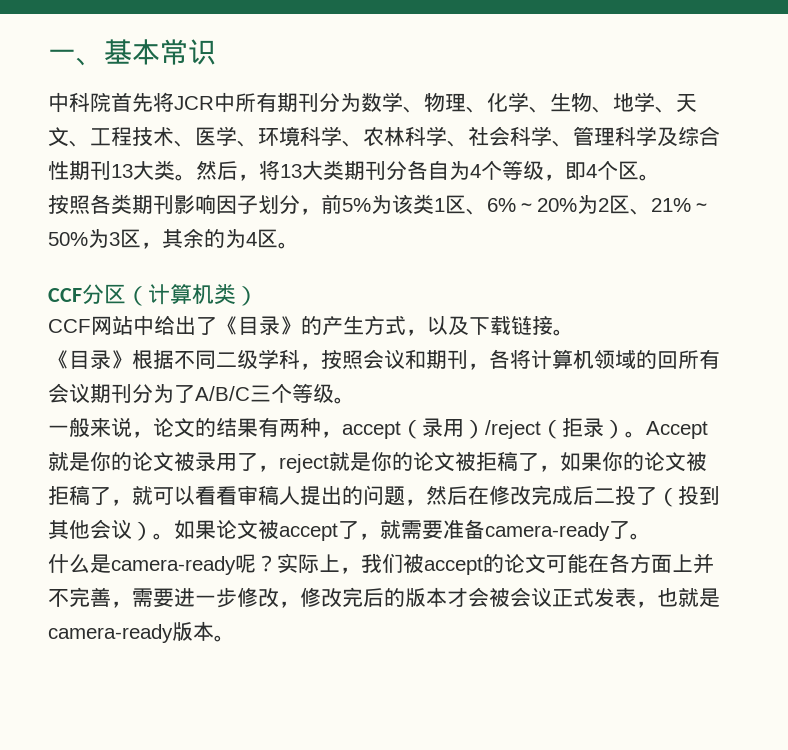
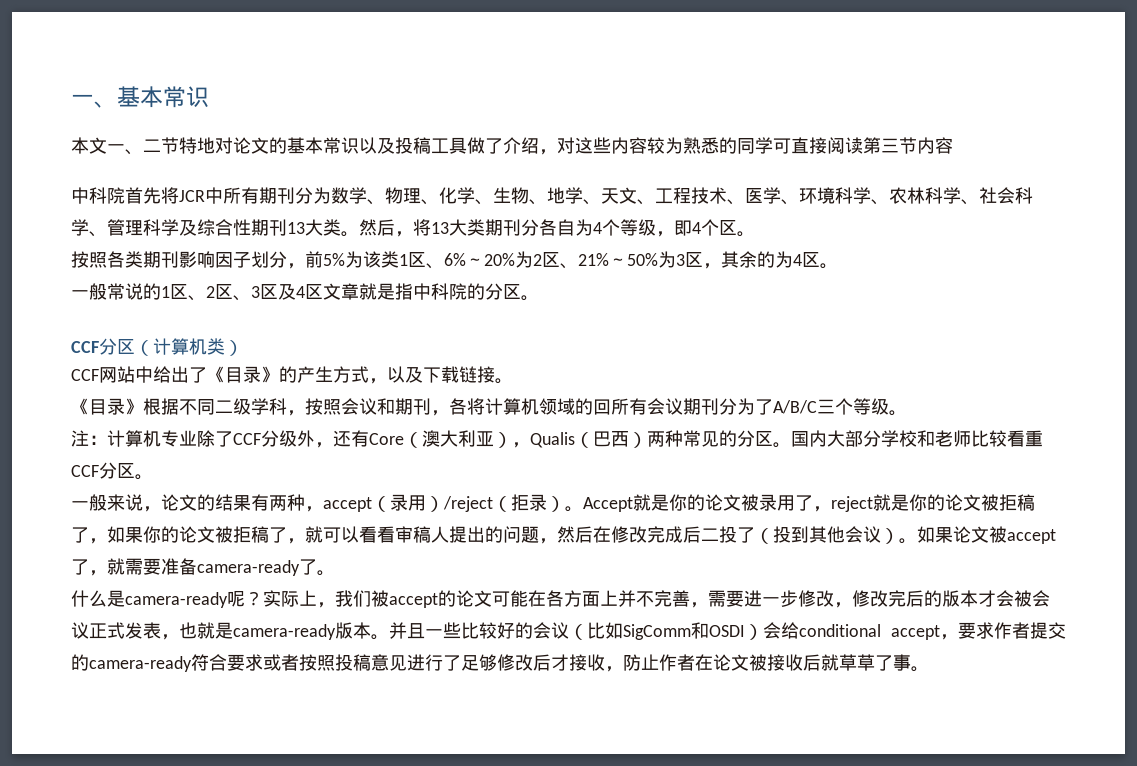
+ 本文一、二节特地对论文的基本常识以及投稿工具做了介绍，对这些内容较为熟悉的同学可直接阅读第三节内容
+ 一般常说的1区、2区、3区及4区文章就是指中科院的分区。
+ 注：计算机专业除了CCF分级外，还有Core（澳大利亚），Qualis（巴西）两种常见的分区。国内大部分学校和老师比较看重CCF分区。
+ 并且一些比较好的会议（比如SigComm和OSDI）会给conditional accept，要求作者提交的camera-ready符合要求或者按照投稿意见进行了足够修改后才接收，防止作者在论文被接收后就草草了事。

